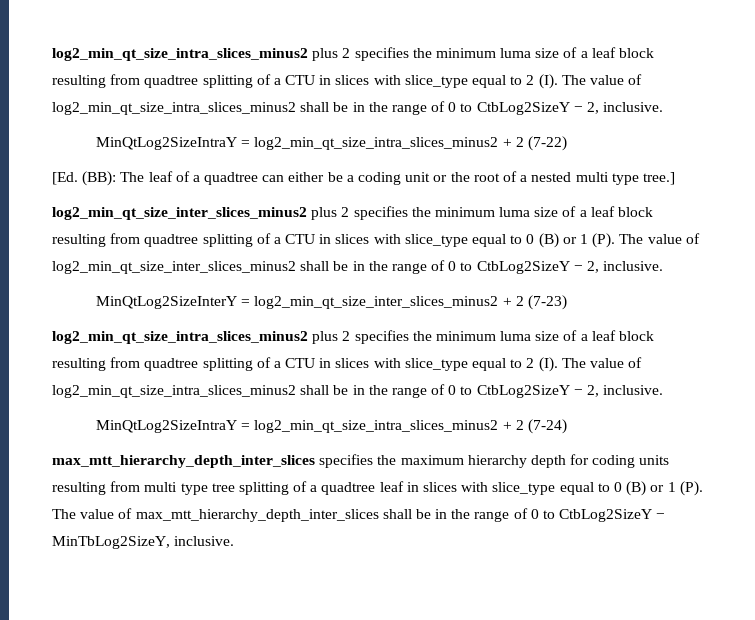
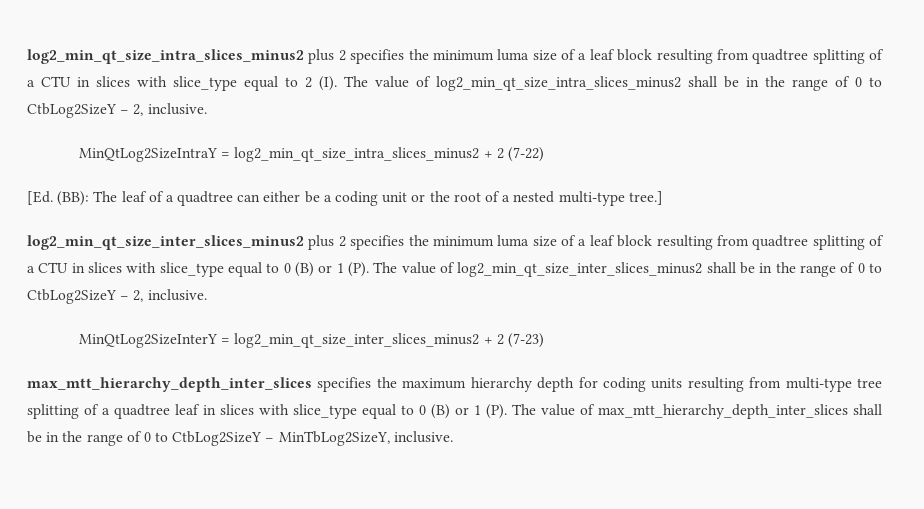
- [Ed. (BB): The leaf of a quadtree can either be a coding unit or the root of a nested multi type tree.]
+ [Ed. (BB): The leaf of a quadtree can either be a coding unit or the root of a nested multi-type tree.]
  MinQtLog2SizeInterY = log2_min_qt_size_inter_slices_minus2 + 2 (7-23)
- log2_min_qt_size_intra_slices_minus2 plus 2 specifies the minimum luma size of a leaf block resulting from quadtree splitting of a CTU in slices with slice_type equal to 2 (I). The value of log2_min_qt_size_intra_slices_minus2 shall be in the range of 0 to CtbLog2SizeY − 2, inclusive.
- MinQtLog2SizeIntraY = log2_min_qt_size_intra_slices_minus2 + 2 (7-24)
- max_mtt_hierarchy_depth_inter_slices specifies the maximum hierarchy depth for coding units resulting from multi type tree splitting of a quadtree leaf in slices with slice_type equal to 0 (B) or 1 (P). The value of max_mtt_hierarchy_depth_inter_slices shall be in the range of 0 to CtbLog2SizeY − MinTbLog2SizeY, inclusive.
+ max_mtt_hierarchy_depth_inter_slices specifies the maximum hierarchy depth for coding units resulting from multi-type tree splitting of a quadtree leaf in slices with slice_type equal to 0 (B) or 1 (P). The value of max_mtt_hierarchy_depth_inter_slices shall be in the range of 0 to CtbLog2SizeY − MinTbLog2SizeY, inclusive.

